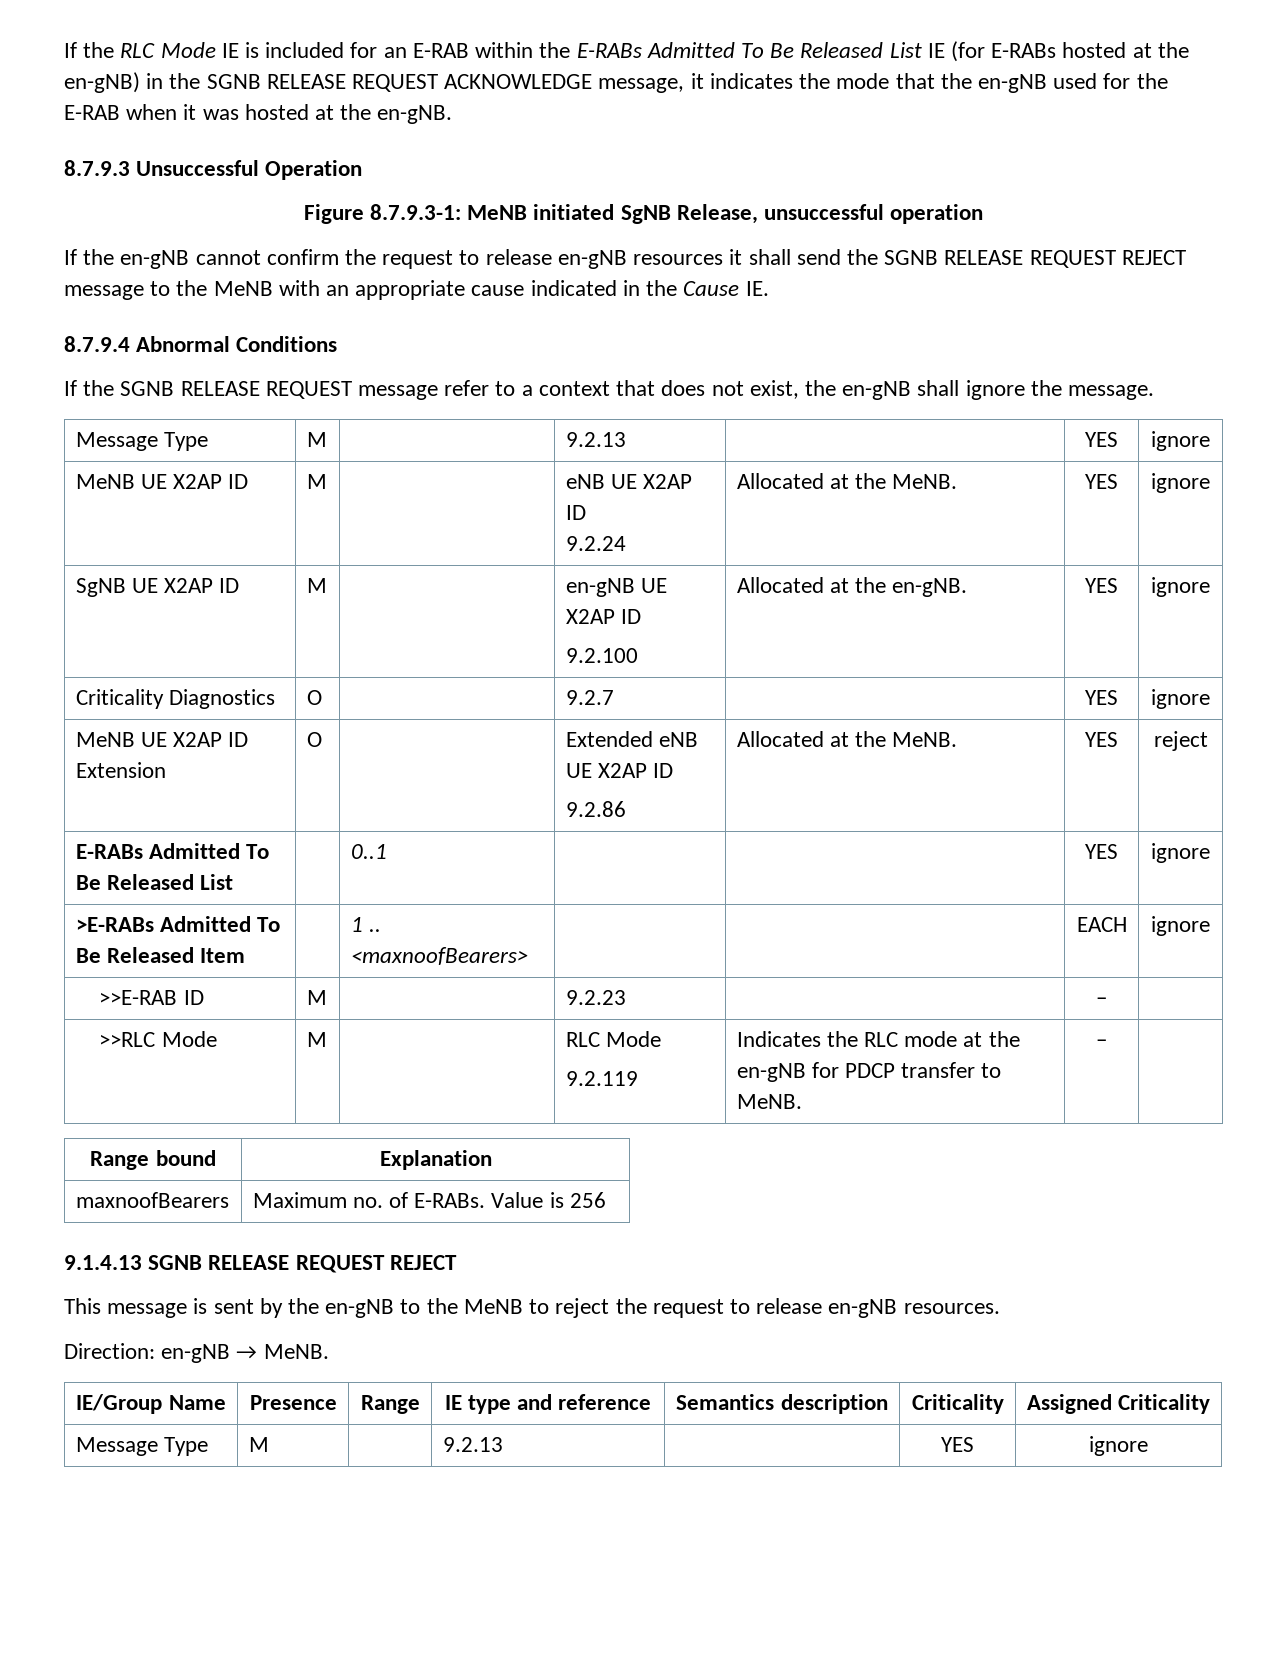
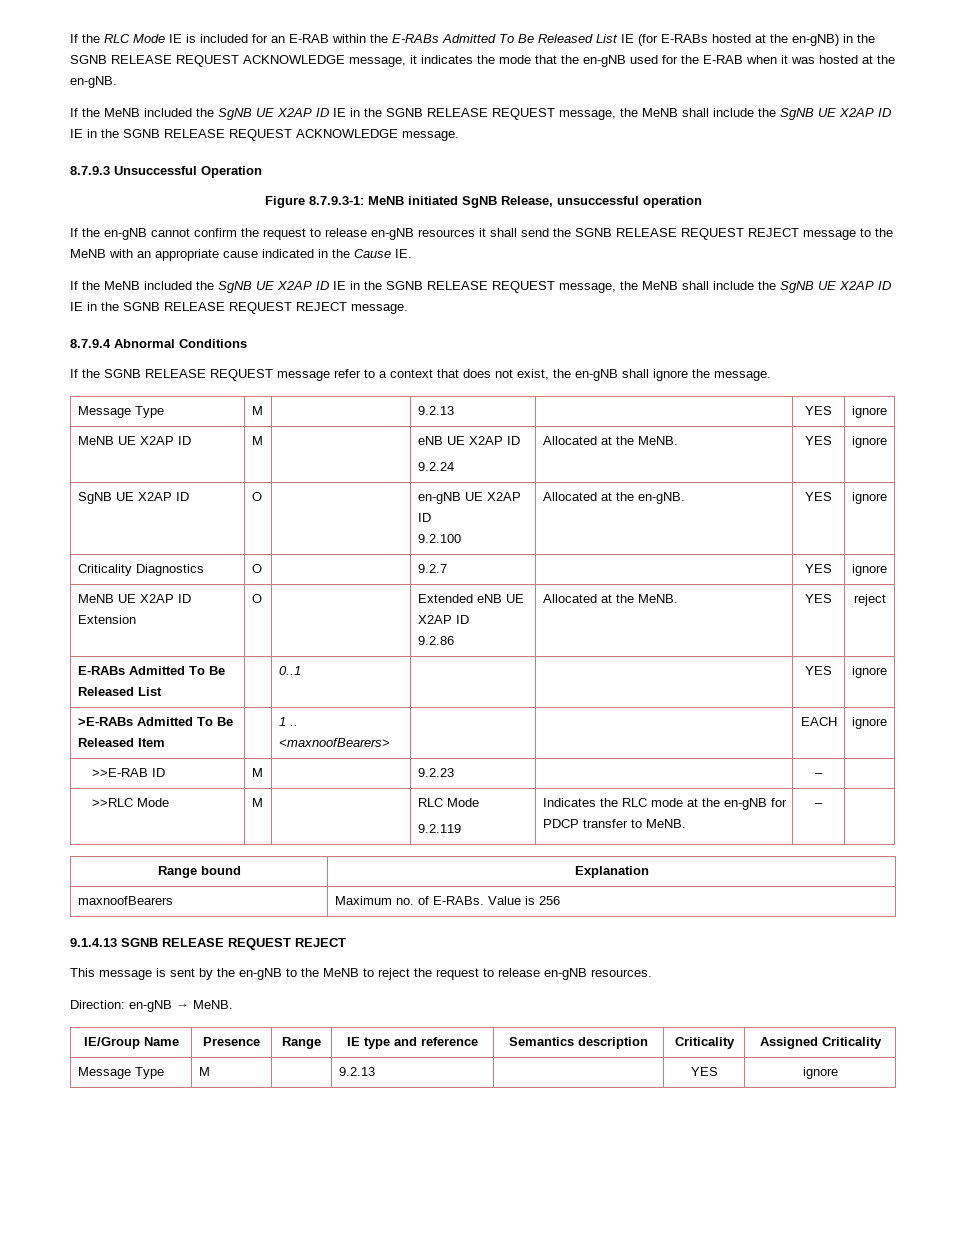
+ If the MeNB included the SgNB UE X2AP ID IE in the SGNB RELEASE REQUEST message, the MeNB shall include the SgNB UE X2AP ID IE in the SGNB RELEASE REQUEST ACKNOWLEDGE message.
+ If the MeNB included the SgNB UE X2AP ID IE in the SGNB RELEASE REQUEST message, the MeNB shall include the SgNB UE X2AP ID IE in the SGNB RELEASE REQUEST REJECT message.
- SgNB UE X2AP ID | M | | en-gNB UE X2AP ID
+ SgNB UE X2AP ID | O | | en-gNB UE X2AP ID

